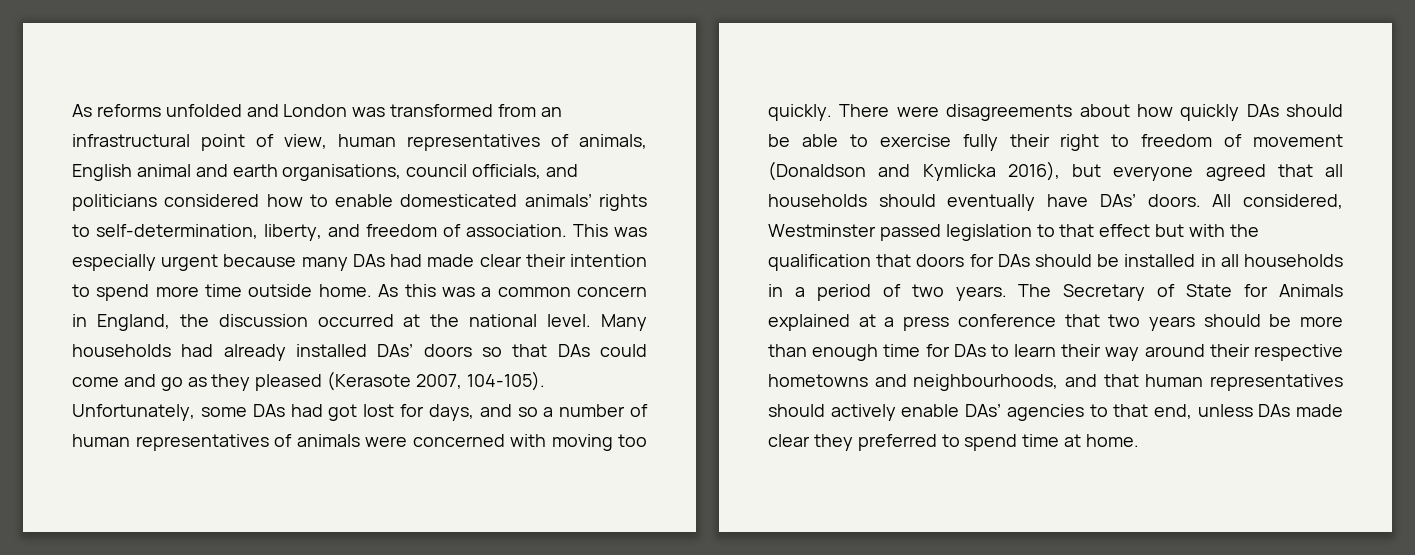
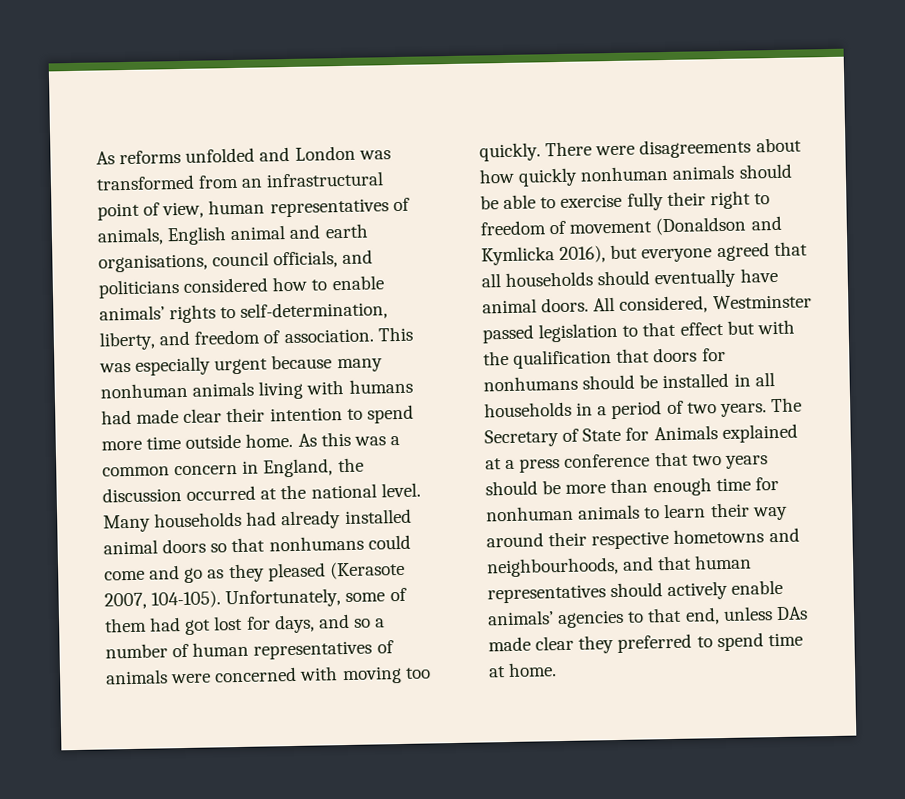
- As reforms unfolded and London was transformed from an infrastructural point of view, human representatives of animals, English animal and earth organisations, council officials, and politicians considered how to enable domesticated animals’ rights to self-determination, liberty, and freedom of association.
+ As reforms unfolded and London was transformed from an infrastructural point of view, human representatives of animals, English animal and earth organisations, council officials, and politicians considered how to enable animals’ rights to self-determination, liberty, and freedom of association.
- This was especially urgent because many DAs had made clear their intention to spend more time outside home.
+ This was especially urgent because many nonhuman animals living with humans had made clear their intention to spend more time outside home.
- Many households had already installed DAs’ doors so that DAs could come and go as they pleased (Kerasote 2007, 104-105).
+ Many households had already installed animal doors so that nonhumans could come and go as they pleased (Kerasote 2007, 104-105).
- Unfortunately, some DAs had got lost for days, and so a number of human representatives of animals were concerned with moving too quickly.
+ Unfortunately, some of them had got lost for days, and so a number of human representatives of animals were concerned with moving too quickly.
- There were disagreements about how quickly DAs should be able to exercise fully their right to freedom of movement (Donaldson and Kymlicka 2016), but everyone agreed that all households should eventually have DAs’ doors.
+ There were disagreements about how quickly nonhuman animals should be able to exercise fully their right to freedom of movement (Donaldson and Kymlicka 2016), but everyone agreed that all households should eventually have animal doors.
- All considered, Westminster passed legislation to that effect but with the qualification that doors for DAs should be installed in all households in a period of two years.
+ All considered, Westminster passed legislation to that effect but with the qualification that doors for nonhumans should be installed in all households in a period of two years.
- The Secretary of State for Animals explained at a press conference that two years should be more than enough time for DAs to learn their way around their respective hometowns and neighbourhoods, and that human representatives should actively enable DAs’ agencies to that end, unless DAs made clear they preferred to spend time at home.
+ The Secretary of State for Animals explained at a press conference that two years should be more than enough time for nonhuman animals to learn their way around their respective hometowns and neighbourhoods, and that human representatives should actively enable animals’ agencies to that end, unless DAs made clear they preferred to spend time at home.

